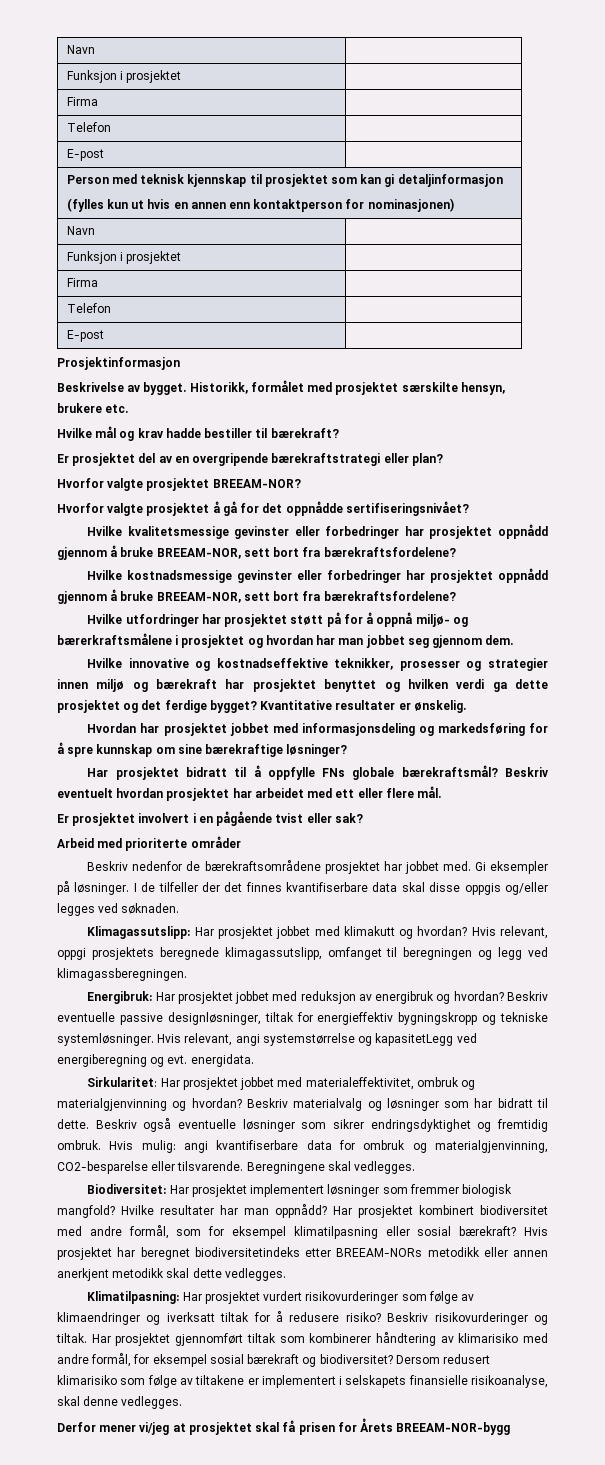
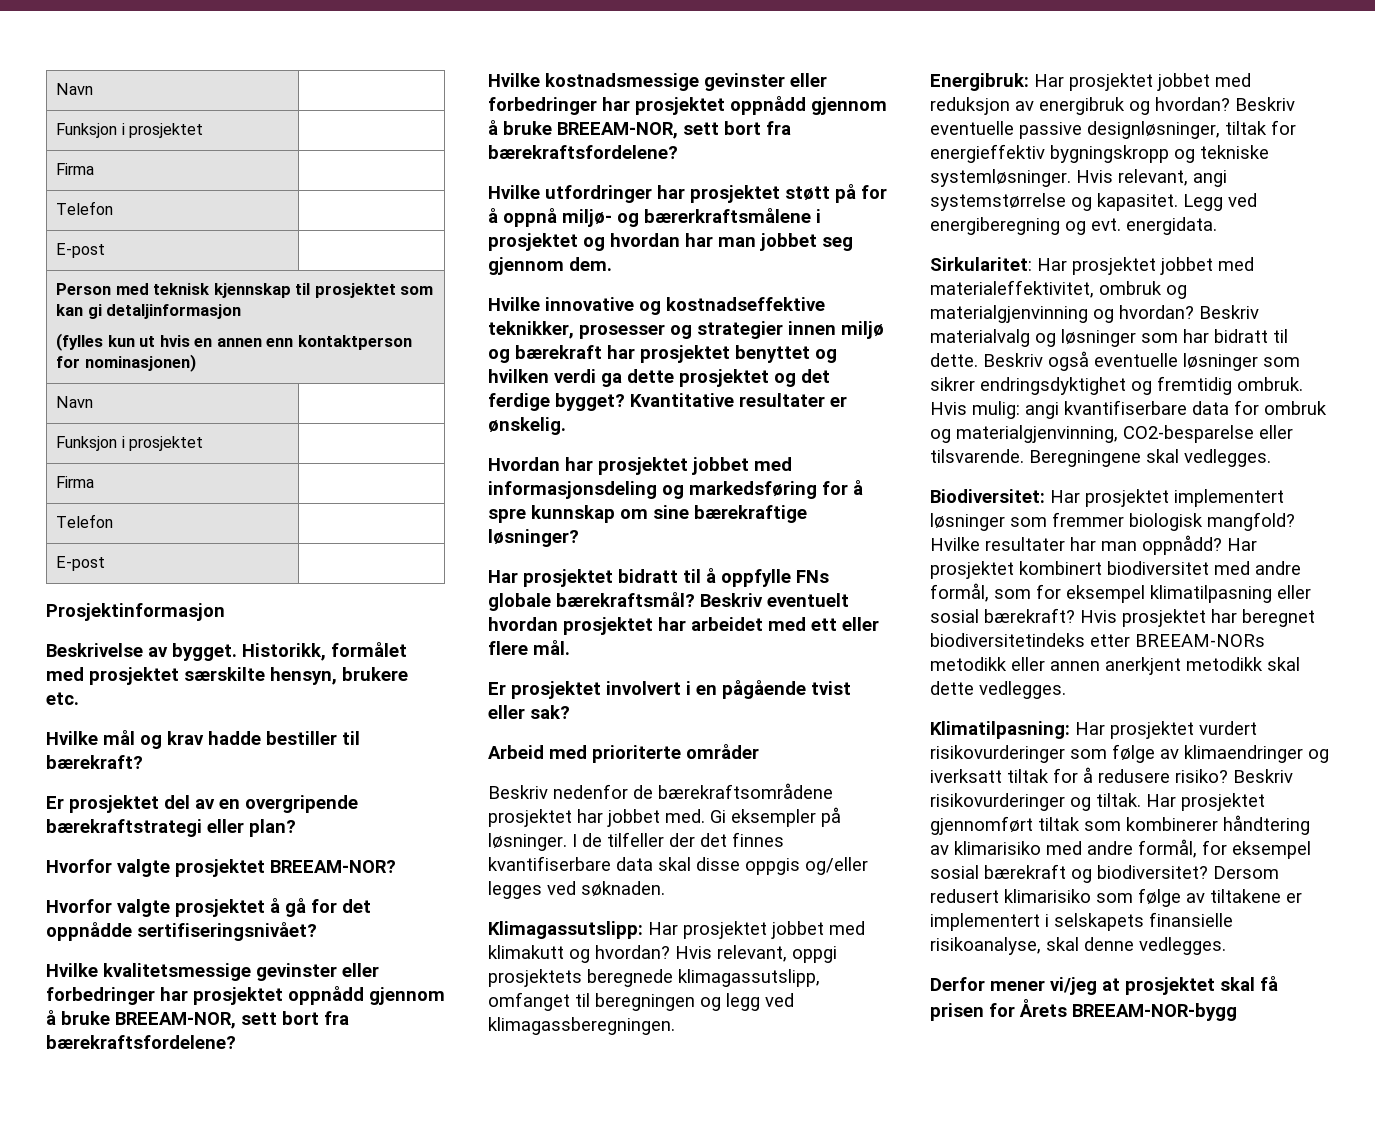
- Hvis relevant, angi systemstørrelse og kapasitetLegg ved energiberegning og evt. energidata.
+ Hvis relevant, angi systemstørrelse og kapasitet. Legg ved energiberegning og evt. energidata.

